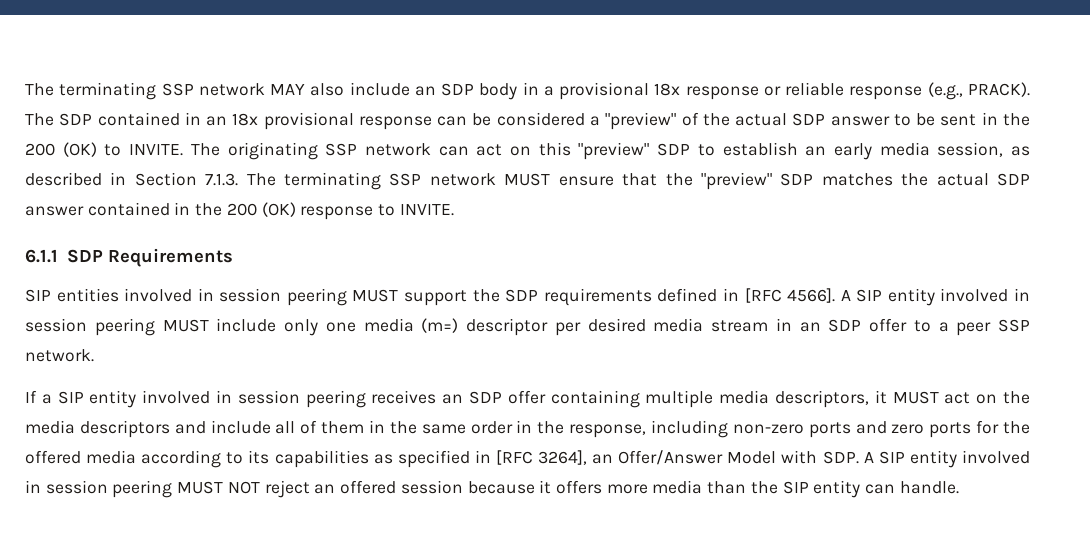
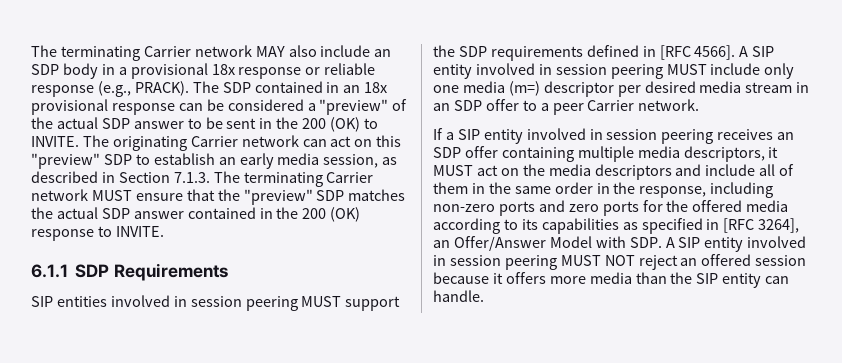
- The terminating SSP network MAY also include an SDP body in a provisional 18x response or reliable response (e.g., PRACK).
+ The terminating Carrier network MAY also include an SDP body in a provisional 18x response or reliable response (e.g., PRACK).
- The originating SSP network can act on this "preview" SDP to establish an early media session, as described in Section 7.1.3. The terminating SSP network MUST ensure that the "preview" SDP matches the actual SDP answer contained in the 200 (OK) response to INVITE.
+ The originating Carrier network can act on this "preview" SDP to establish an early media session, as described in Section 7.1.3. The terminating Carrier network MUST ensure that the "preview" SDP matches the actual SDP answer contained in the 200 (OK) response to INVITE.
- A SIP entity involved in session peering MUST include only one media (m=) descriptor per desired media stream in an SDP offer to a peer SSP network.
+ A SIP entity involved in session peering MUST include only one media (m=) descriptor per desired media stream in an SDP offer to a peer Carrier network.

